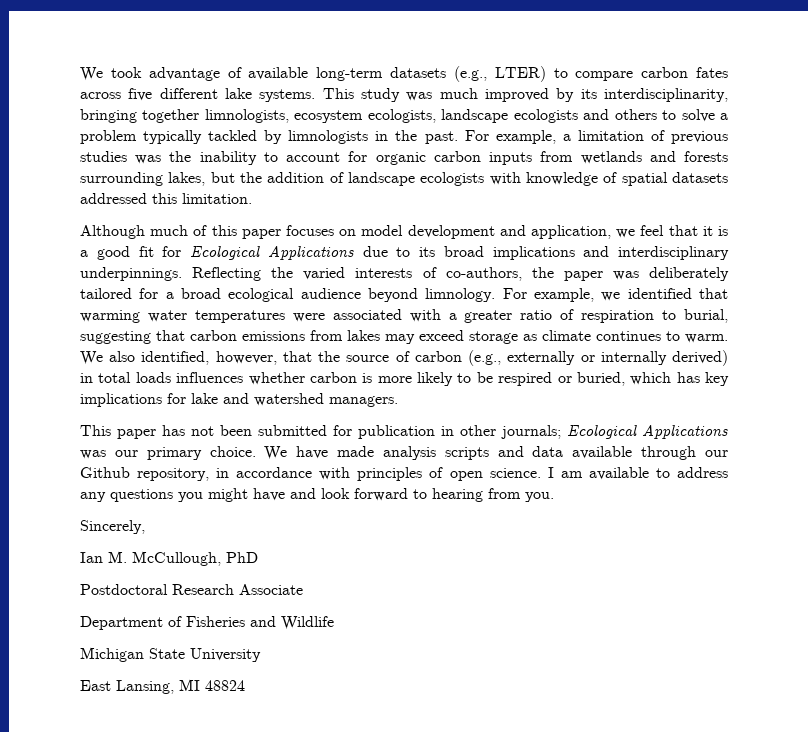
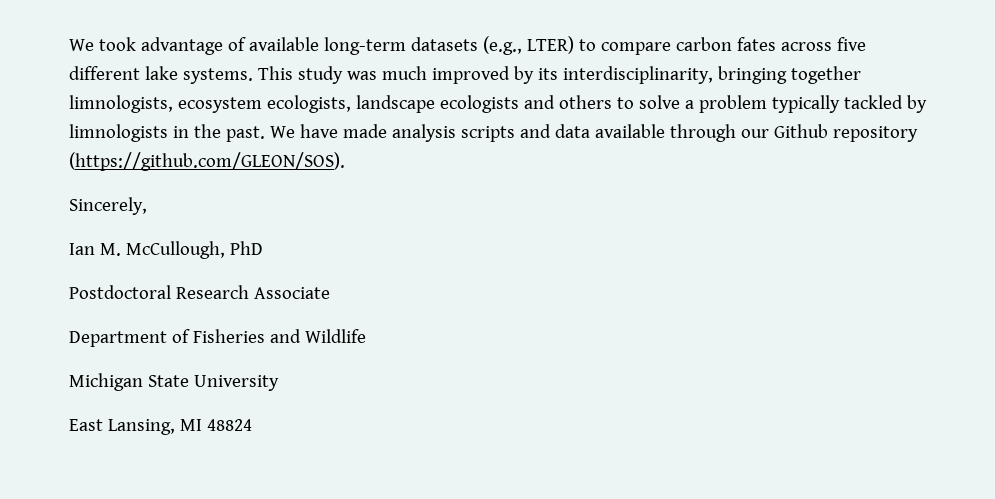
- For example, a limitation of previous studies was the inability to account for organic carbon inputs from wetlands and forests surrounding lakes, but the addition of landscape ecologists with knowledge of spatial datasets addressed this limitation.
- Although much of this paper focuses on model development and application, we feel that it is a good fit for Ecological Applications due to its broad implications and interdisciplinary underpinnings. Reflecting the varied interests of co-authors, the paper was deliberately tailored for a broad ecological audience beyond limnology. For example, we identified that warming water temperatures were associated with a greater ratio of respiration to burial, suggesting that carbon emissions from lakes may exceed storage as climate continues to warm. We also identified, however, that the source of carbon (e.g., externally or internally derived) in total loads influences whether carbon is more likely to be respired or buried, which has key implications for lake and watershed managers.
- This paper has not been submitted for publication in other journals; Ecological Applications was our primary choice.
- We have made analysis scripts and data available through our Github repository, in accordance with principles of open science. I am available to address any questions you might have and look forward to hearing from you.
+ We have made analysis scripts and data available through our Github repository (https://github.com/GLEON/SOS).

